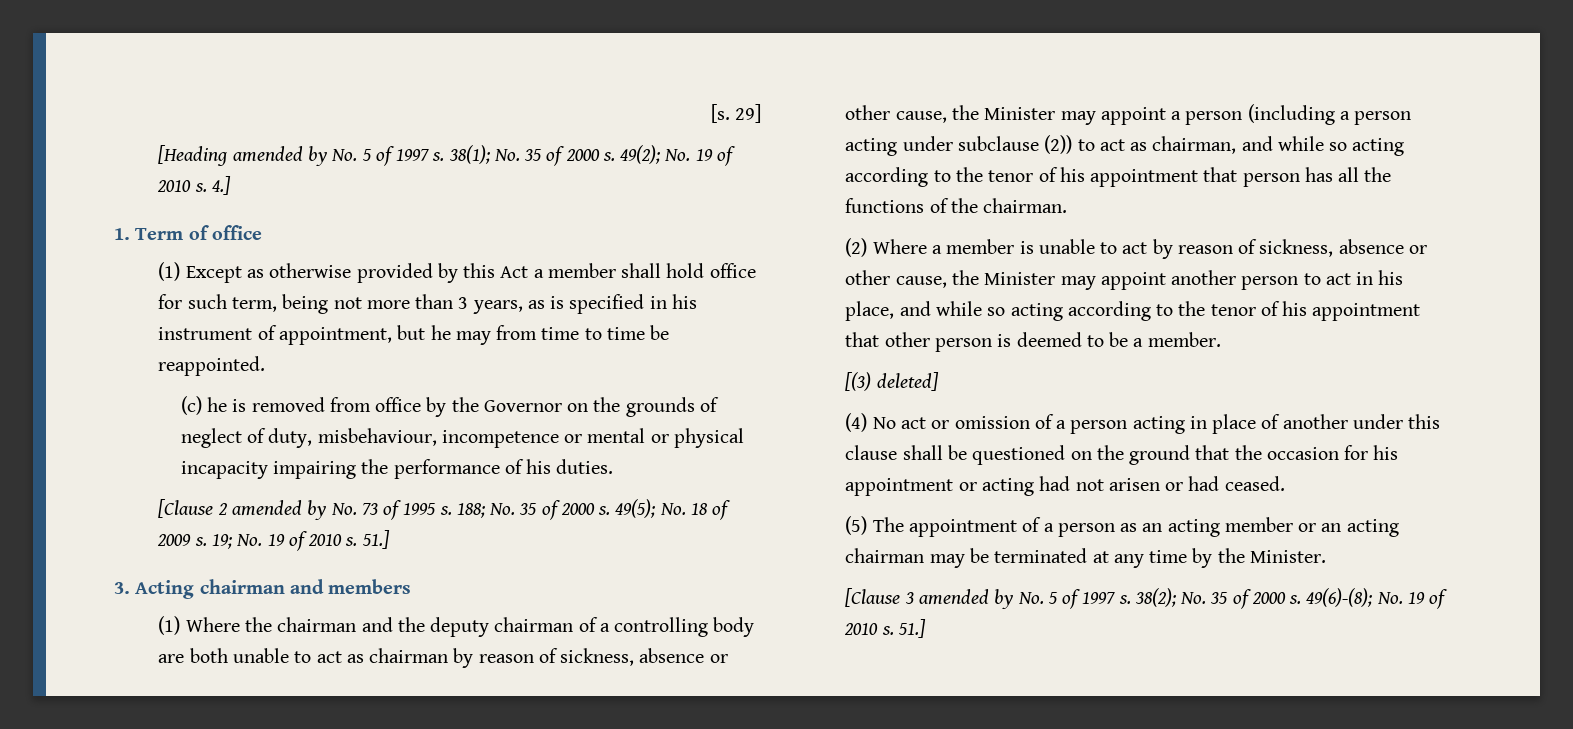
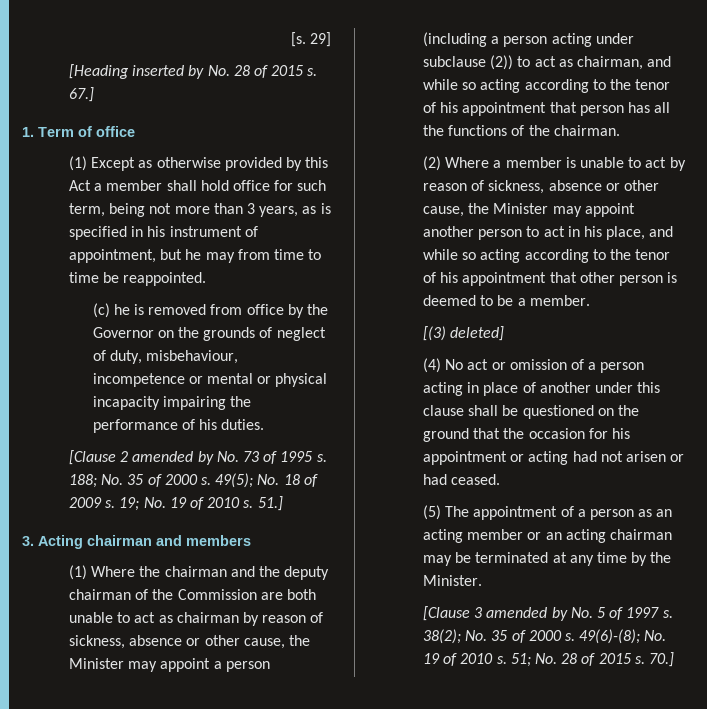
- [Heading amended by No. 5 of 1997 s. 38(1); No. 35 of 2000 s. 49(2); No. 19 of 2010 s. 4.]
+ [Heading inserted by No. 28 of 2015 s. 67.]
- (1) Where the chairman and the deputy chairman of a controlling body are both unable to act as chairman by reason of sickness, absence or other cause, the Minister may appoint a person (including a person acting under subclause (2)) to act as chairman, and while so acting according to the tenor of his appointment that person has all the functions of the chairman.
+ (1) Where the chairman and the deputy chairman of the Commission are both unable to act as chairman by reason of sickness, absence or other cause, the Minister may appoint a person (including a person acting under subclause (2)) to act as chairman, and while so acting according to the tenor of his appointment that person has all the functions of the chairman.
- 49(6)-(8); No. 19 of 2010 s. 51.]
+ 49(6)-(8); No. 19 of 2010 s. 51; No. 28 of 2015 s. 70.]

